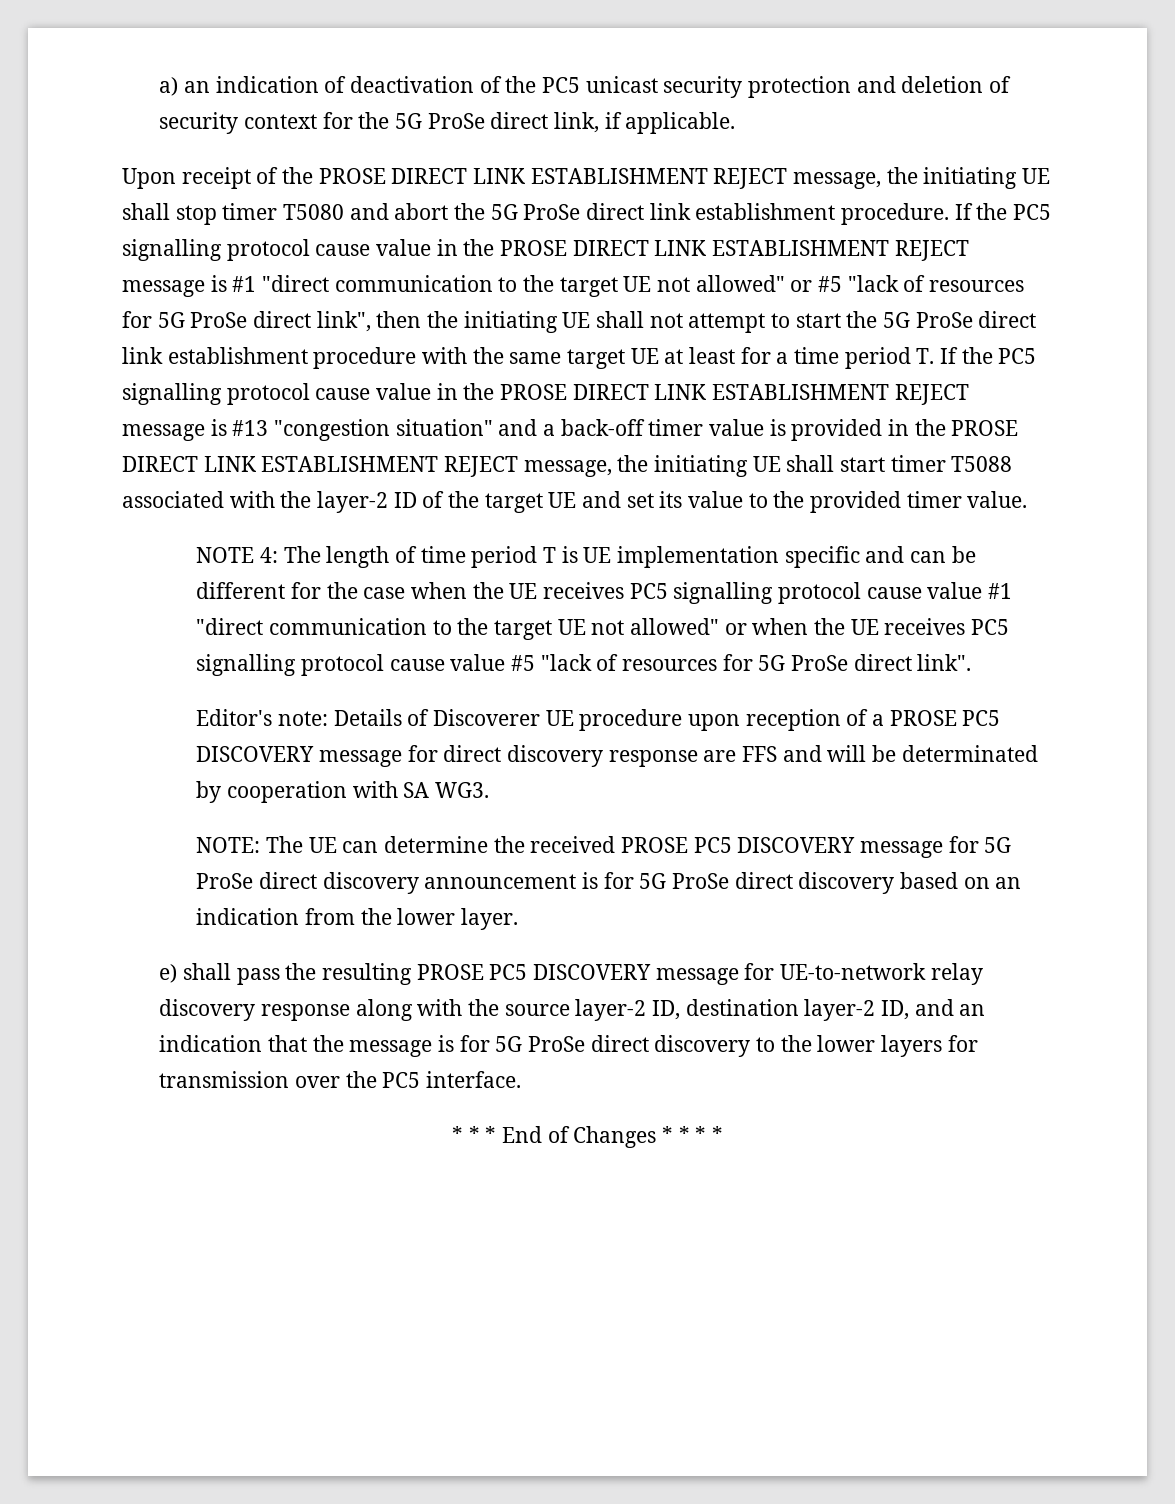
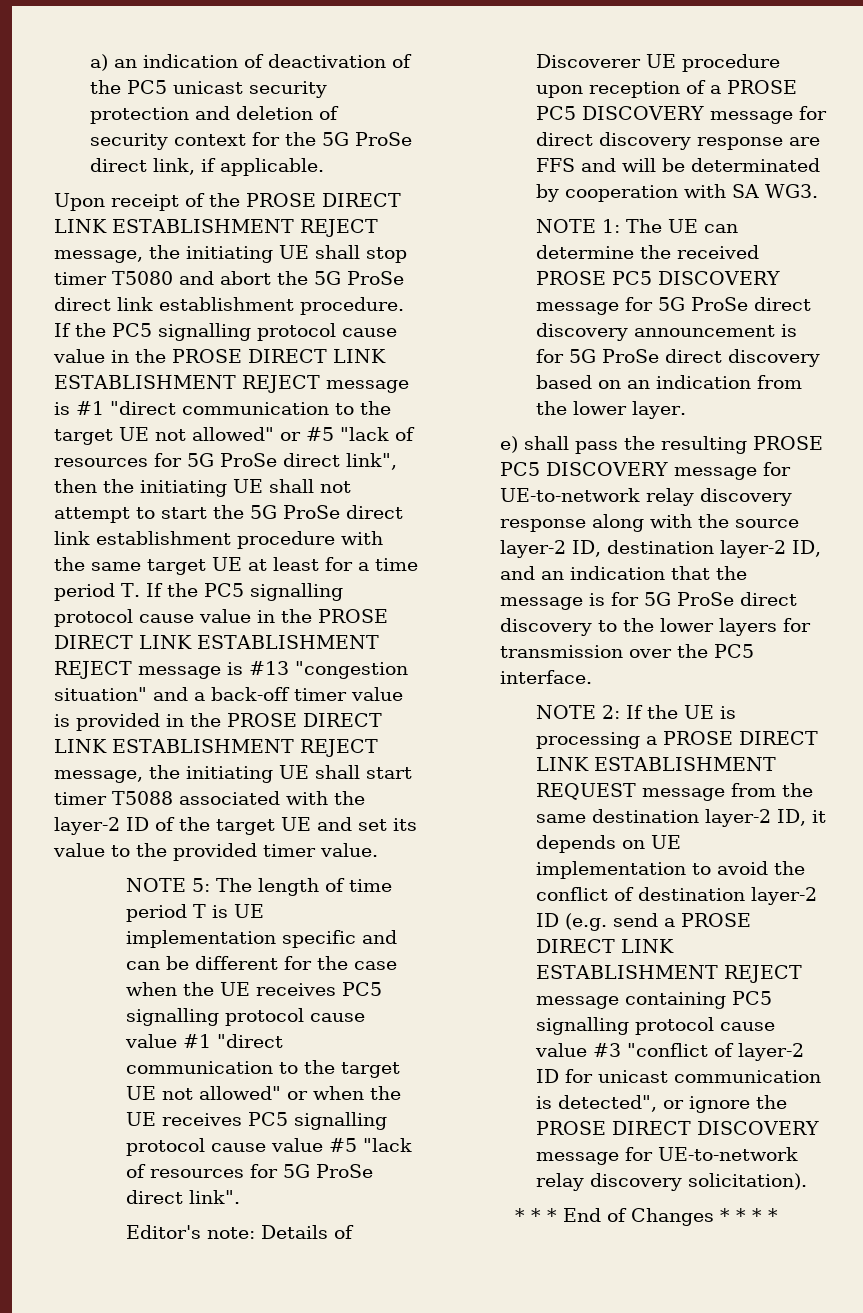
- NOTE 4: The length of time period T is UE implementation specific and can be different for the case when the UE receives PC5 signalling protocol cause value #1 "direct communication to the target UE not allowed" or when the UE receives PC5 signalling protocol cause value #5 "lack of resources for 5G ProSe direct link".
+ NOTE 5: The length of time period T is UE implementation specific and can be different for the case when the UE receives PC5 signalling protocol cause value #1 "direct communication to the target UE not allowed" or when the UE receives PC5 signalling protocol cause value #5 "lack of resources for 5G ProSe direct link".
- NOTE: The UE can determine the received PROSE PC5 DISCOVERY message for 5G ProSe direct discovery announcement is for 5G ProSe direct discovery based on an indication from the lower layer.
+ NOTE 1: The UE can determine the received PROSE PC5 DISCOVERY message for 5G ProSe direct discovery announcement is for 5G ProSe direct discovery based on an indication from the lower layer.
+ NOTE 2: If the UE is processing a PROSE DIRECT LINK ESTABLISHMENT REQUEST message from the same destination layer-2 ID, it depends on UE implementation to avoid the conflict of destination layer-2 ID (e.g. send a PROSE DIRECT LINK ESTABLISHMENT REJECT message containing PC5 signalling protocol cause value #3 "conflict of layer-2 ID for unicast communication is detected", or ignore the PROSE DIRECT DISCOVERY message for UE-to-network relay discovery solicitation).

